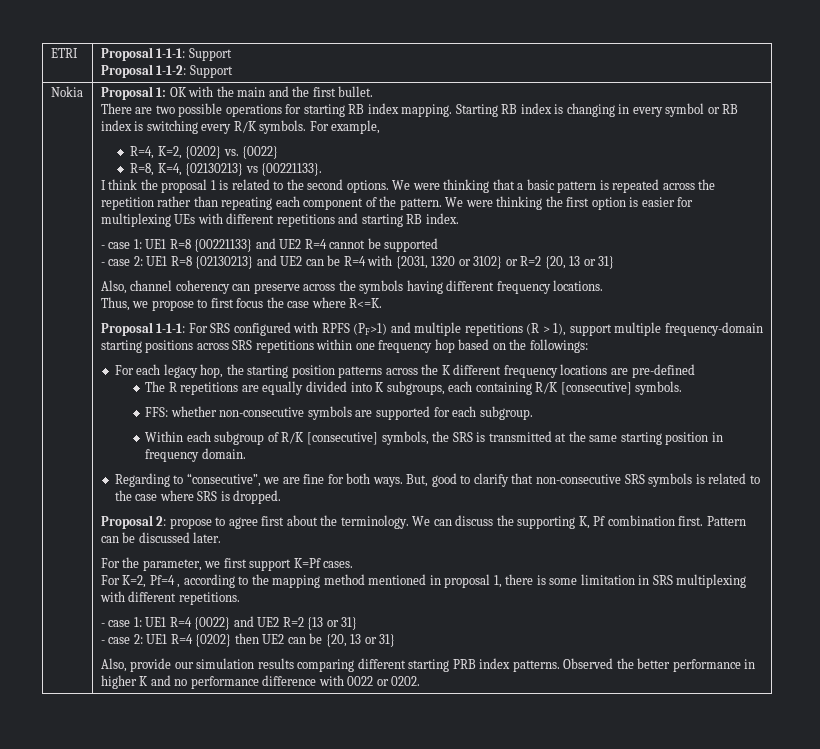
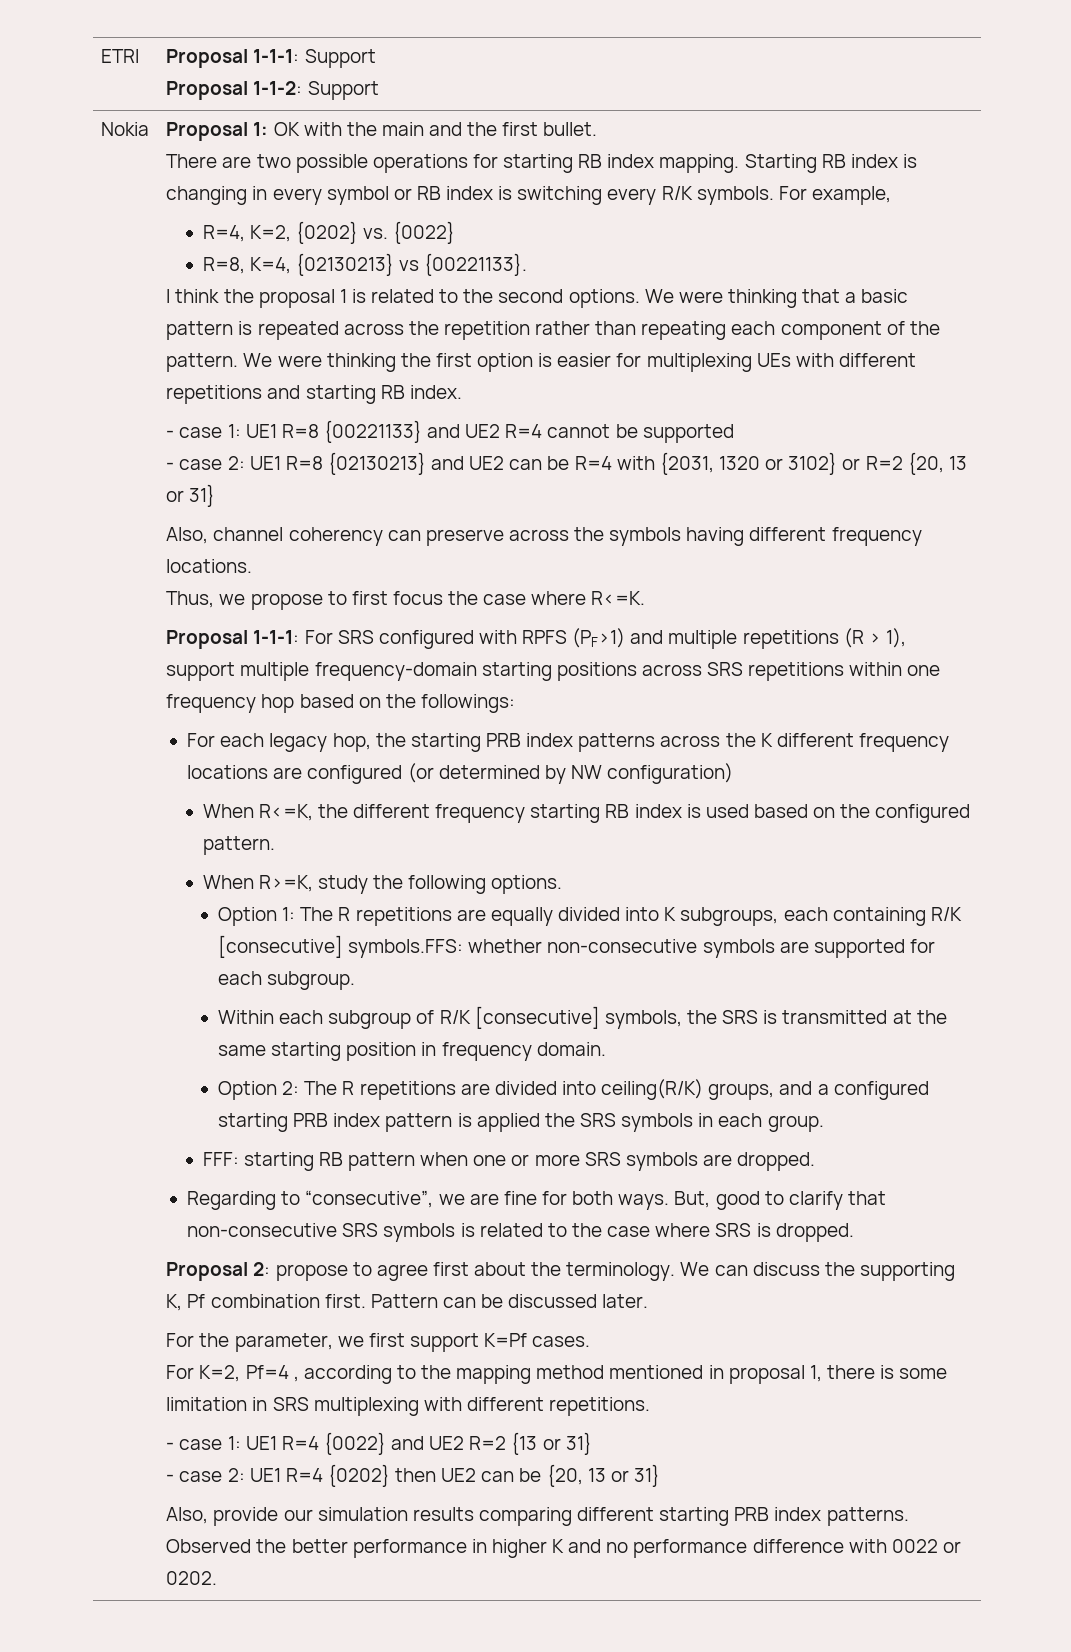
- For each legacy hop, the starting position patterns across the K different frequency locations are pre-defined
- The R repetitions are equally divided into K subgroups, each containing R/K [consecutive] symbols.
- FFS: whether non-consecutive symbols are supported for each subgroup.
+ For each legacy hop, the starting PRB index patterns across the K different frequency locations are configured (or determined by NW configuration)
+ When R<=K, the different frequency starting RB index is used based on the configured pattern.
+ When R>=K, study the following options.
+ Option 1: The R repetitions are equally divided into K subgroups, each containing R/K [consecutive] symbols.FFS: whether non-consecutive symbols are supported for each subgroup.
+ Option 2: The R repetitions are divided into ceiling(R/K) groups, and a configured starting PRB index pattern is applied the SRS symbols in each group.
+ FFF: starting RB pattern when one or more SRS symbols are dropped.

